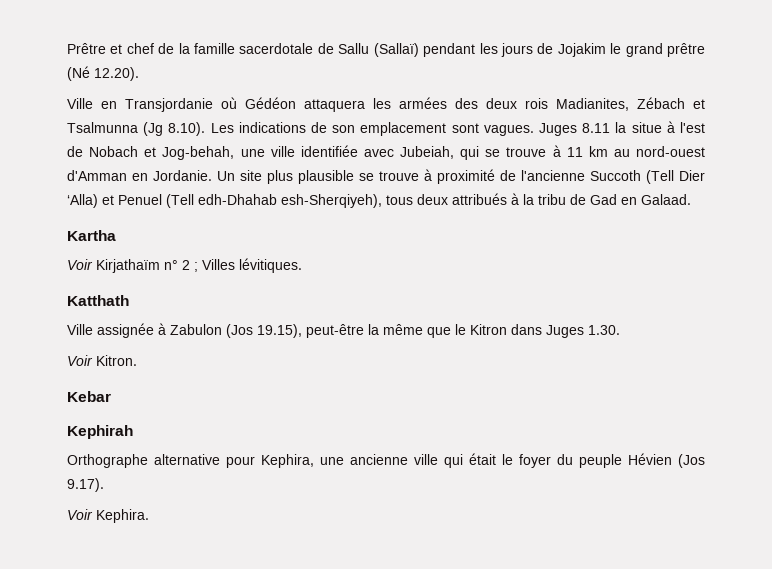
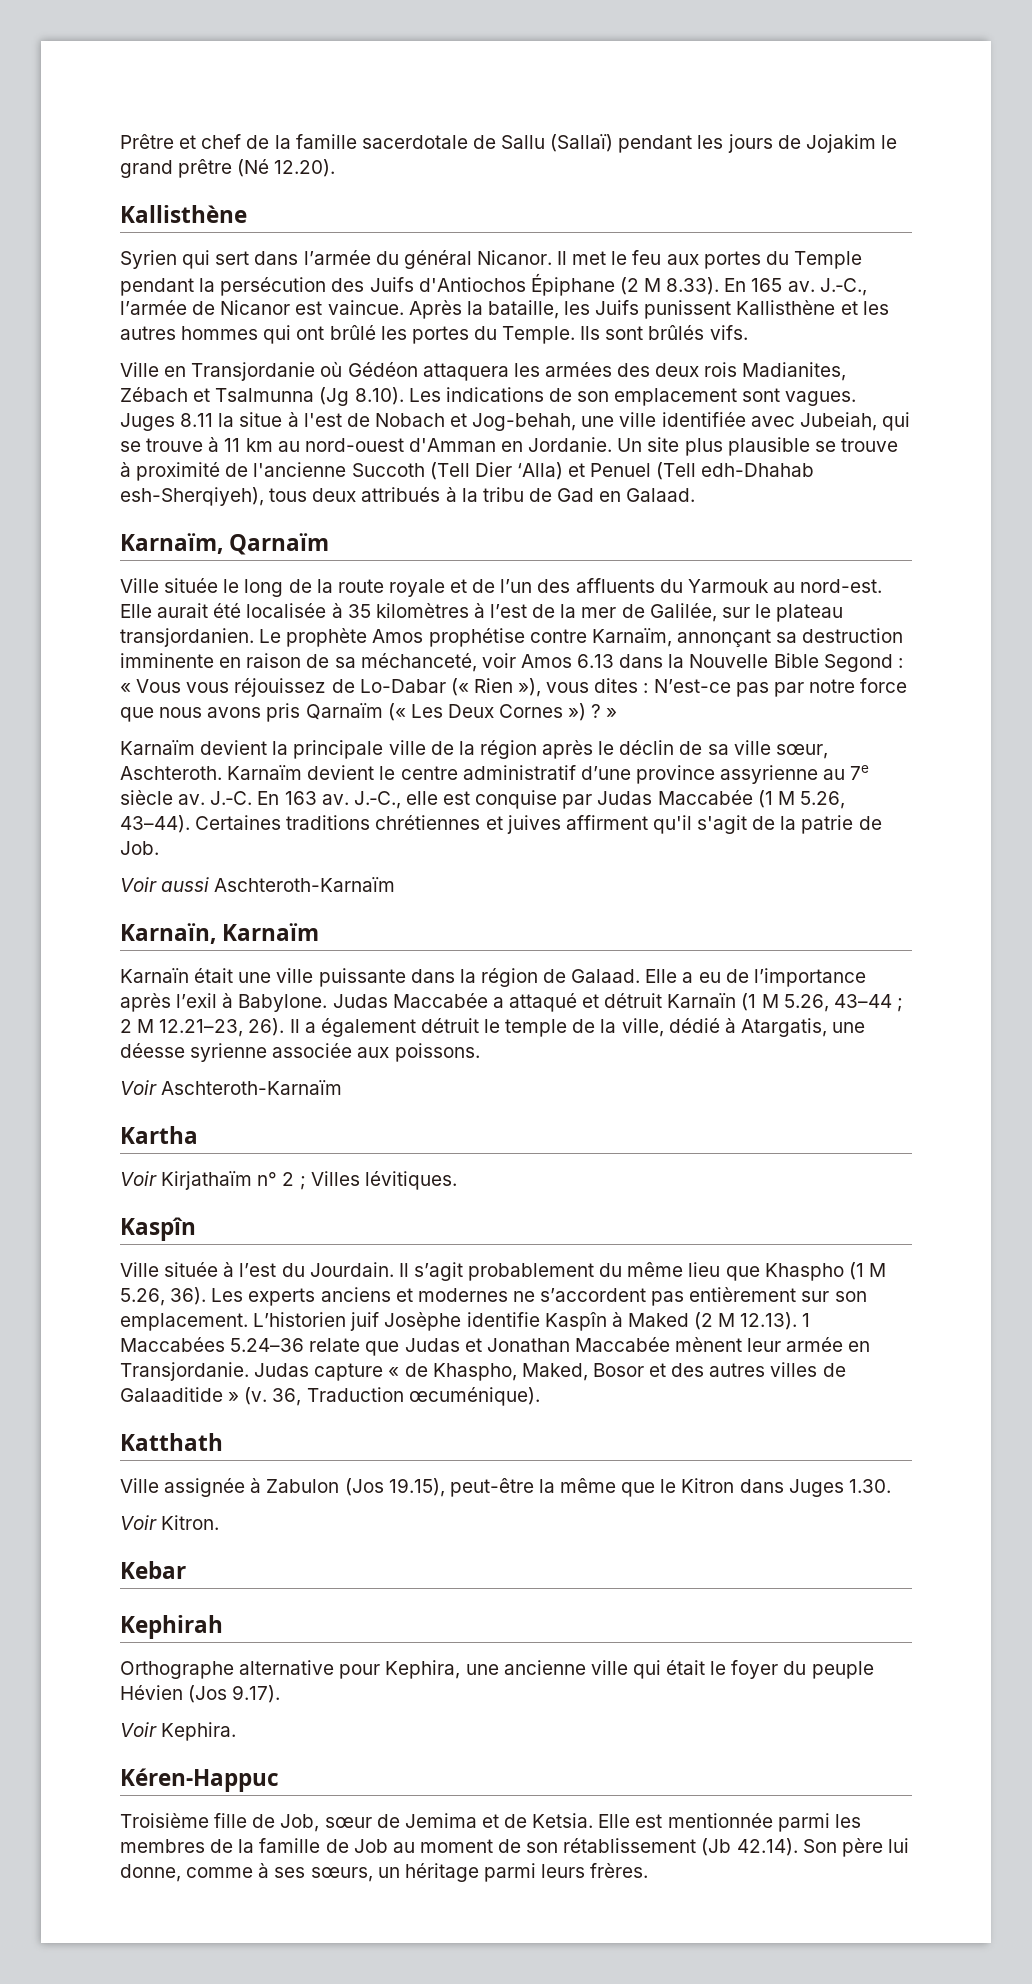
  Prêtre et chef de la famille sacerdotale de Sallu (Sallaï) pendant les jours de Jojakim le grand prêtre (Né 12.20).
+ Kallisthène
+ Syrien qui sert dans l’armée du général Nicanor. Il met le feu aux portes du Temple pendant la persécution des Juifs d'Antiochos Épiphane (2 M 8.33). En 165 av. J.‑C., l’armée de Nicanor est vaincue. Après la bataille, les Juifs punissent Kallisthène et les autres hommes qui ont brûlé les portes du Temple. Ils sont brûlés vifs.
+ Karnaïm, Qarnaïm
+ Ville située le long de la route royale et de l’un des affluents du Yarmouk au nord-est. Elle aurait été localisée à 35 kilomètres à l’est de la mer de Galilée, sur le plateau transjordanien. Le prophète Amos prophétise contre Karnaïm, annonçant sa destruction imminente en raison de sa méchanceté, voir Amos 6.13 dans la Nouvelle Bible Segond : « Vous vous réjouissez de Lo-Dabar (« Rien »), vous dites : N’est-ce pas par notre force que nous avons pris Qarnaïm (« Les Deux Cornes ») ? »
+ Karnaïm devient la principale ville de la région après le déclin de sa ville sœur, Aschteroth. Karnaïm devient le centre administratif d’une province assyrienne au 7e siècle av. J.‑C. En 163 av. J.‑C., elle est conquise par Judas Maccabée (1 M 5.26, 43–44). Certaines traditions chrétiennes et juives affirment qu'il s'agit de la patrie de Job.
+ Voir aussi Aschteroth-Karnaïm
+ Karnaïn, Karnaïm
+ Karnaïn était une ville puissante dans la région de Galaad. Elle a eu de l’importance après l’exil à Babylone. Judas Maccabée a attaqué et détruit Karnaïn (1 M 5.26, 43–44 ; 2 M 12.21–23, 26). Il a également détruit le temple de la ville, dédié à Atargatis, une déesse syrienne associée aux poissons.
+ Voir Aschteroth-Karnaïm
  Voir Kirjathaïm n° 2 ; Villes lévitiques.
+ Kaspîn
+ Ville située à l’est du Jourdain. Il s’agit probablement du même lieu que Khaspho (1 M 5.26, 36). Les experts anciens et modernes ne s’accordent pas entièrement sur son emplacement. L’historien juif Josèphe identifie Kaspîn à Maked (2 M 12.13). 1 Maccabées 5.24–36 relate que Judas et Jonathan Maccabée mènent leur armée en Transjordanie. Judas capture « de Khaspho, Maked, Bosor et des autres villes de Galaaditide » (v. 36, Traduction œcuménique).
+ Kéren-Happuc
+ Troisième fille de Job, sœur de Jemima et de Ketsia. Elle est mentionnée parmi les membres de la famille de Job au moment de son rétablissement (Jb 42.14). Son père lui donne, comme à ses sœurs, un héritage parmi leurs frères.

